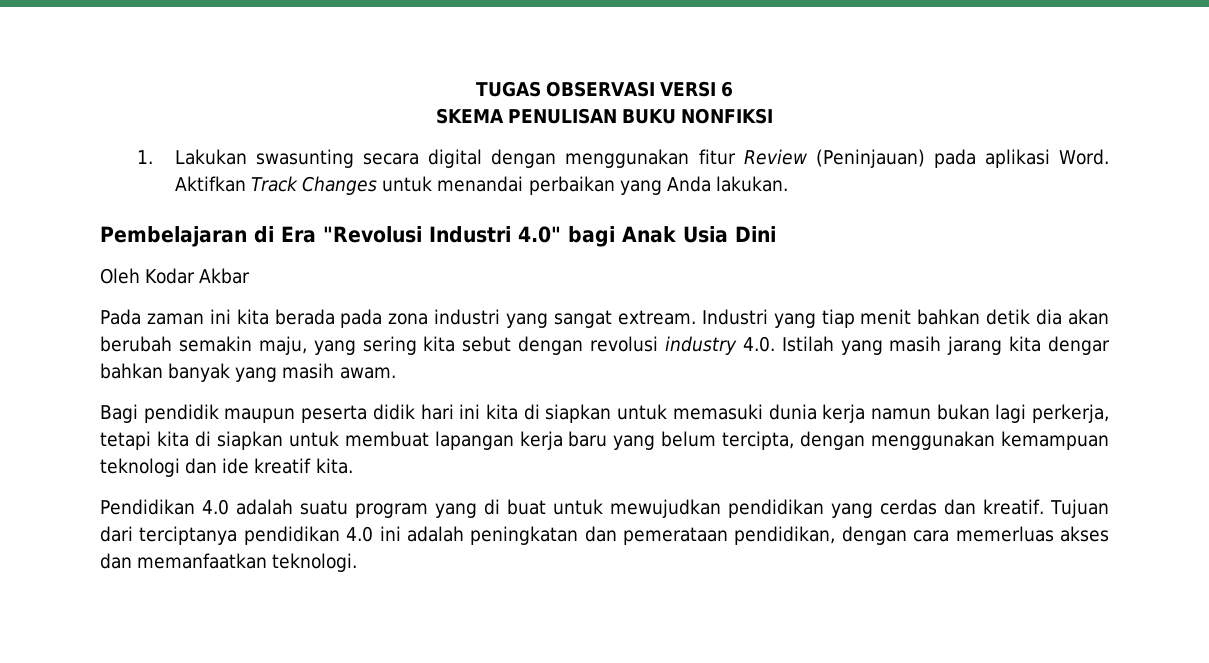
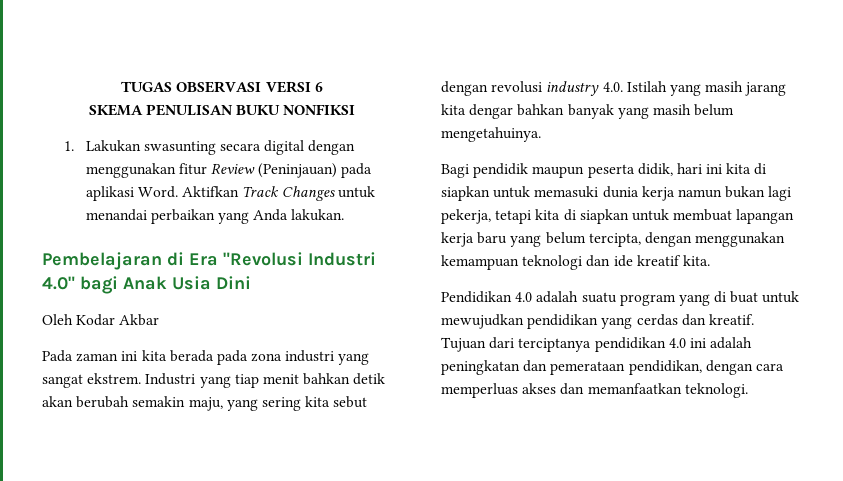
- Pada zaman ini kita berada pada zona industri yang sangat extream.
+ Pada zaman ini kita berada pada zona industri yang sangat ekstrem.
- Industri yang tiap menit bahkan detik dia akan berubah semakin maju, yang sering kita sebut dengan revolusi industry 4.0. Istilah yang masih jarang kita dengar bahkan banyak yang masih awam.
+ Industri yang tiap menit bahkan detik akan berubah semakin maju, yang sering kita sebut dengan revolusi industry 4.0. Istilah yang masih jarang kita dengar bahkan banyak yang masih belum mengetahuinya.
- Bagi pendidik maupun peserta didik hari ini kita di siapkan untuk memasuki dunia kerja namun bukan lagi perkerja, tetapi kita di siapkan untuk membuat lapangan kerja baru yang belum tercipta, dengan menggunakan kemampuan teknologi dan ide kreatif kita.
+ Bagi pendidik maupun peserta didik, hari ini kita di siapkan untuk memasuki dunia kerja namun bukan lagi pekerja, tetapi kita di siapkan untuk membuat lapangan kerja baru yang belum tercipta, dengan menggunakan kemampuan teknologi dan ide kreatif kita.
- Tujuan dari terciptanya pendidikan 4.0 ini adalah peningkatan dan pemerataan pendidikan, dengan cara memerluas akses dan memanfaatkan teknologi.
+ Tujuan dari terciptanya pendidikan 4.0 ini adalah peningkatan dan pemerataan pendidikan, dengan cara memperluas akses dan memanfaatkan teknologi.

